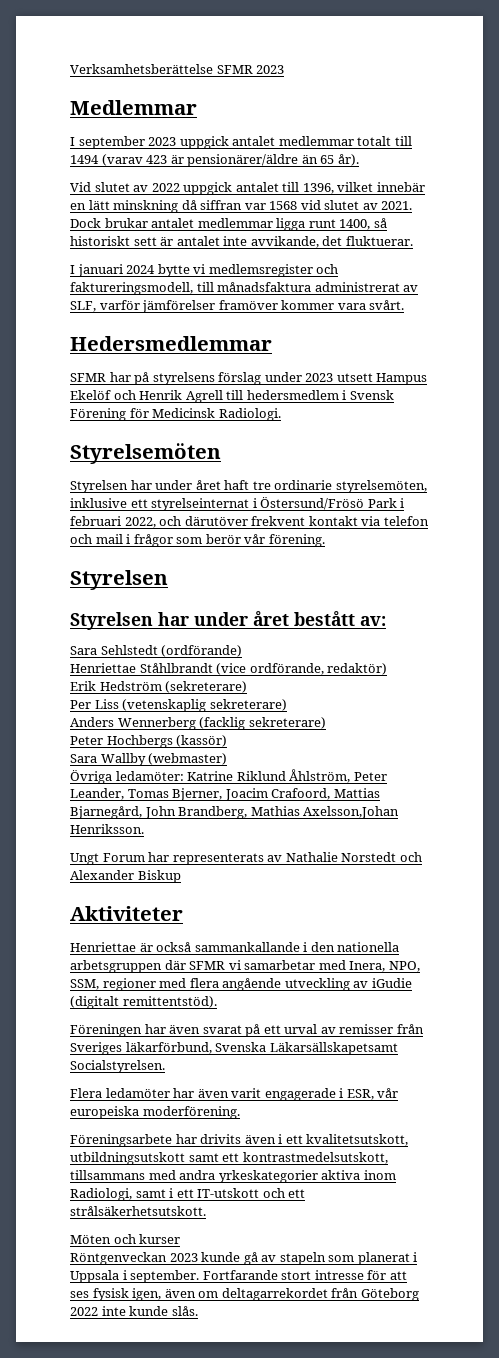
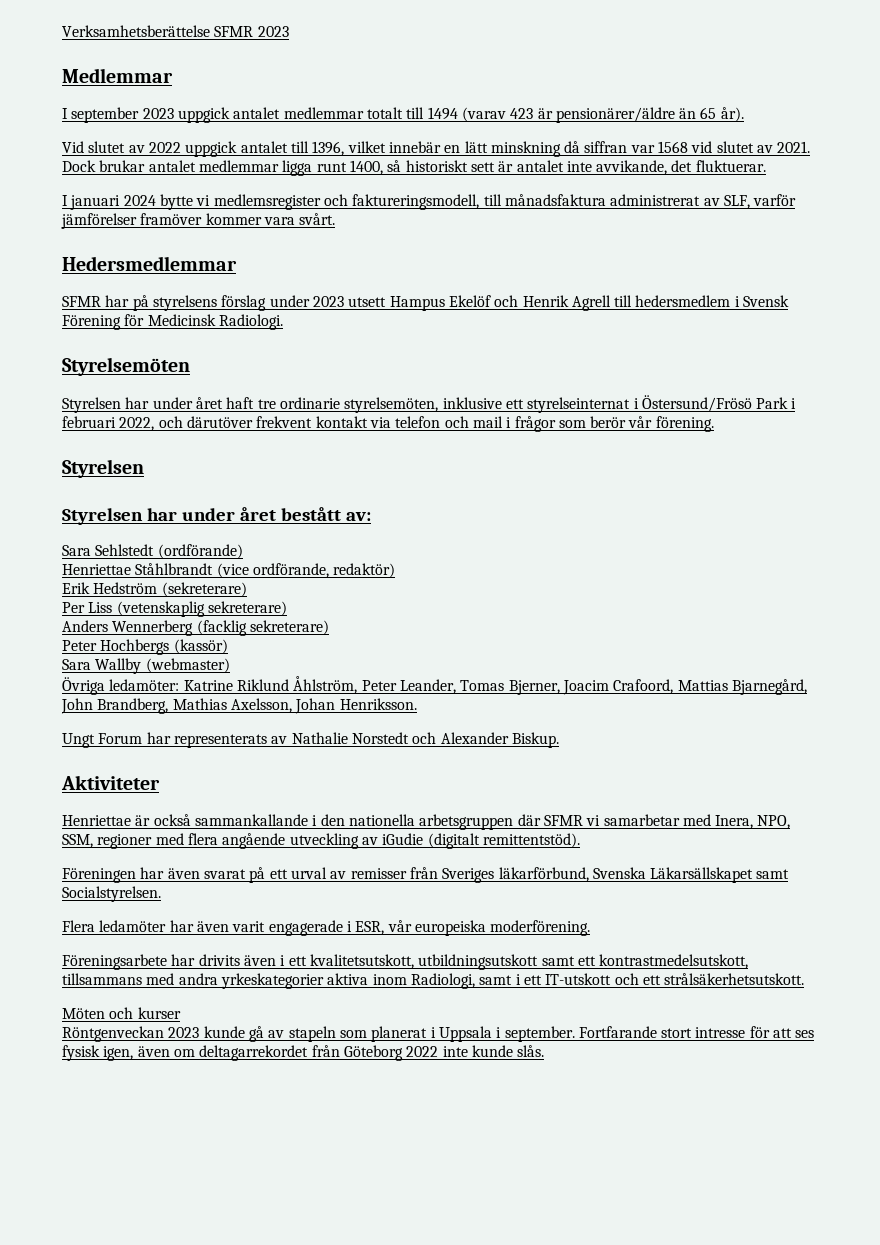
- Övriga ledamöter: Katrine Riklund Åhlström, Peter Leander, Tomas Bjerner, Joacim Crafoord, Mattias Bjarnegård, John Brandberg, Mathias Axelsson,Johan Henriksson.
+ Övriga ledamöter: Katrine Riklund Åhlström, Peter Leander, Tomas Bjerner, Joacim Crafoord, Mattias Bjarnegård, John Brandberg, Mathias Axelsson, Johan Henriksson.
- Ungt Forum har representerats av Nathalie Norstedt och Alexander Biskup
+ Ungt Forum har representerats av Nathalie Norstedt och Alexander Biskup.
- Föreningen har även svarat på ett urval av remisser från Sveriges läkarförbund, Svenska Läkarsällskapetsamt Socialstyrelsen.
+ Föreningen har även svarat på ett urval av remisser från Sveriges läkarförbund, Svenska Läkarsällskapet samt Socialstyrelsen.

